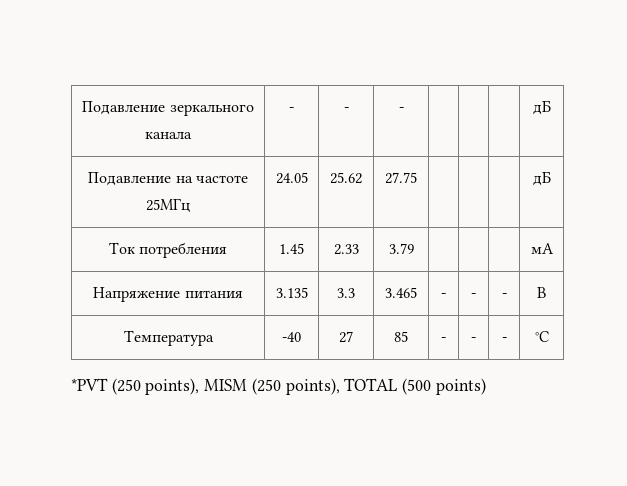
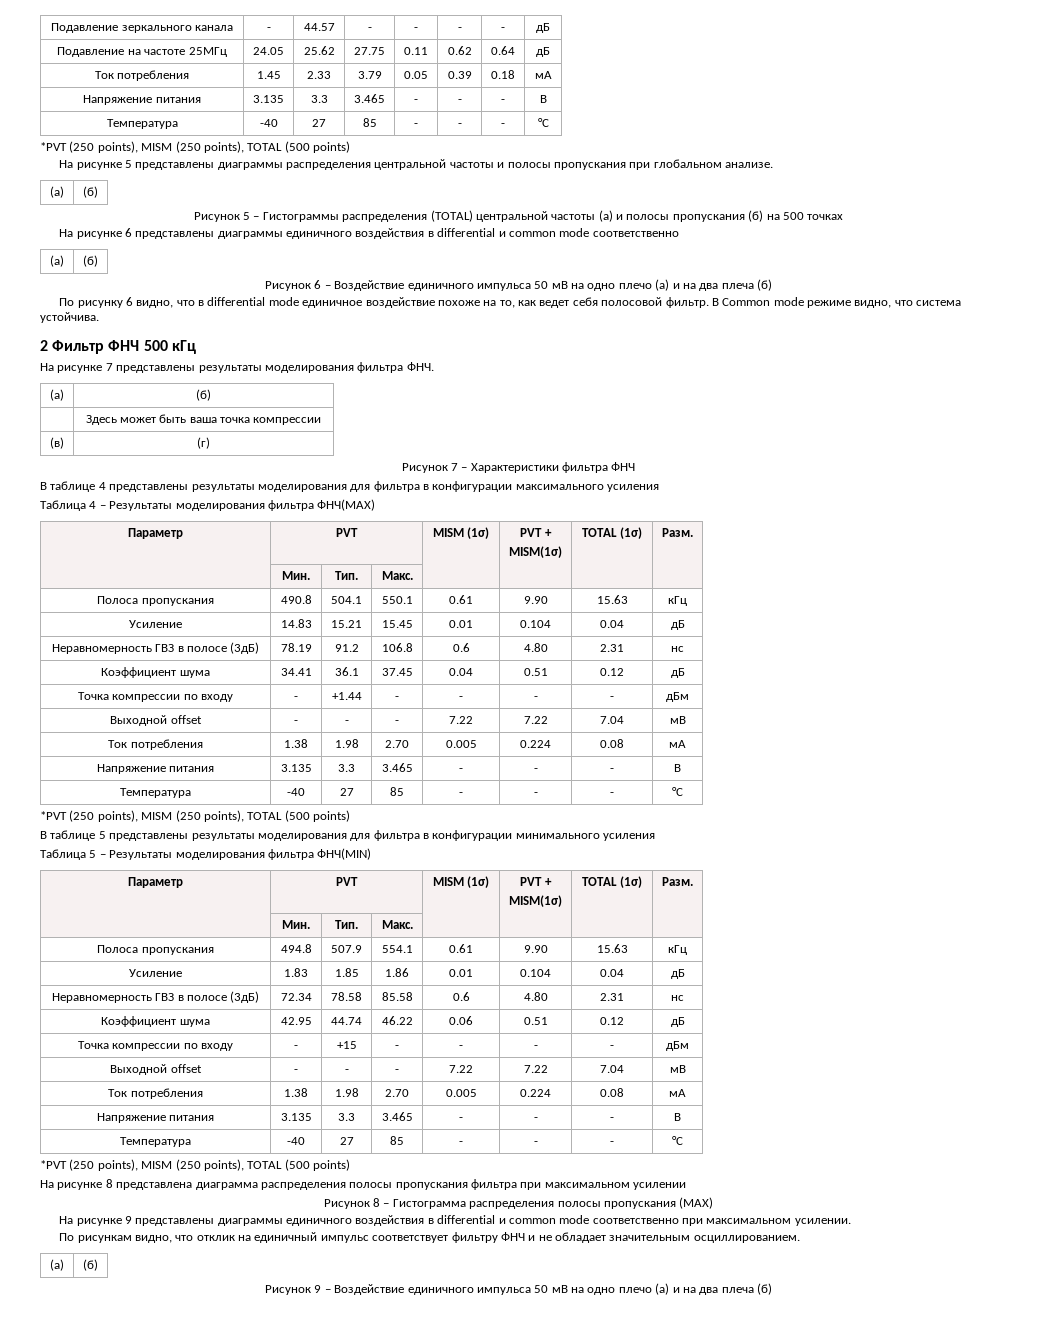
- Подавление зеркального канала | - | - | - | | | | дБ
+ Подавление зеркального канала | - | 44.57 | - | - | - | - | дБ
- Подавление на частоте 25МГц | 24.05 | 25.62 | 27.75 | | | | дБ
+ Подавление на частоте 25МГц | 24.05 | 25.62 | 27.75 | 0.11 | 0.62 | 0.64 | дБ
- Ток потребления | 1.45 | 2.33 | 3.79 | | | | мА
+ Ток потребления | 1.45 | 2.33 | 3.79 | 0.05 | 0.39 | 0.18 | мА
+ На рисунке 5 представлены диаграммы распределения центральной частоты и полосы пропускания при глобальном анализе.
+ (а) | (б)
+ Рисунок 5 – Гистограммы распределения (TOTAL) центральной частоты (а) и полосы пропускания (б) на 500 точках
+ На рисунке 6 представлены диаграммы единичного воздействия в differential и common mode соответственно
+ (а) | (б)
+ Рисунок 6 – Воздействие единичного импульса 50 мВ на одно плечо (а) и на два плеча (б)
+ По рисунку 6 видно, что в differential mode единичное воздействие похоже на то, как ведет себя полосовой фильтр. В Common mode режиме видно, что система устойчива.
+ 2 Фильтр ФНЧ 500 кГц
+ На рисунке 7 представлены результаты моделирования фильтра ФНЧ.
+ (а) | (б)
+ | Здесь может быть ваша точка компрессии
+ (в) | (г)
+ Рисунок 7 – Характеристики фильтра ФНЧ
+ В таблице 4 представлены результаты моделирования для фильтра в конфигурации максимального усиления
+ Таблица 4 – Результаты моделирования фильтра ФНЧ(MAX)
+ Параметр | PVT | MISM (1σ) | PVT +
+ MISM(1σ) | TOTAL (1σ) | Разм.
+ | Мин. | Тип. | Макс. | | | |
+ Полоса пропускания | 490.8 | 504.1 | 550.1 | 0.61 | 9.90 | 15.63 | кГц
+ Усиление | 14.83 | 15.21 | 15.45 | 0.01 | 0.104 | 0.04 | дБ
+ Неравномерность ГВЗ в полосе (3дБ) | 78.19 | 91.2 | 106.8 | 0.6 | 4.80 | 2.31 | нс
+ Коэффициент шума | 34.41 | 36.1 | 37.45 | 0.04 | 0.51 | 0.12 | дБ
+ Точка компрессии по входу | - | +1.44 | - | - | - | - | дБм
+ Выходной offset | - | - | - | 7.22 | 7.22 | 7.04 | мВ
+ Ток потребления | 1.38 | 1.98 | 2.70 | 0.005 | 0.224 | 0.08 | мА
+ Напряжение питания | 3.135 | 3.3 | 3.465 | - | - | - | В
+ Температура | -40 | 27 | 85 | - | - | - | °С
+ *PVT (250 points), MISM (250 points), TOTAL (500 points)
+ В таблице 5 представлены результаты моделирования для фильтра в конфигурации минимального усиления
+ Таблица 5 – Результаты моделирования фильтра ФНЧ(MIN)
+ Параметр | PVT | MISM (1σ) | PVT +
+ MISM(1σ) | TOTAL (1σ) | Разм.
+ | Мин. | Тип. | Макс. | | | |
+ Полоса пропускания | 494.8 | 507.9 | 554.1 | 0.61 | 9.90 | 15.63 | кГц
+ Усиление | 1.83 | 1.85 | 1.86 | 0.01 | 0.104 | 0.04 | дБ
+ Неравномерность ГВЗ в полосе (3дБ) | 72.34 | 78.58 | 85.58 | 0.6 | 4.80 | 2.31 | нс
+ Коэффициент шума | 42.95 | 44.74 | 46.22 | 0.06 | 0.51 | 0.12 | дБ
+ Точка компрессии по входу | - | +15 | - | - | - | - | дБм
+ Выходной offset | - | - | - | 7.22 | 7.22 | 7.04 | мВ
+ Ток потребления | 1.38 | 1.98 | 2.70 | 0.005 | 0.224 | 0.08 | мА
+ Напряжение питания | 3.135 | 3.3 | 3.465 | - | - | - | В
+ Температура | -40 | 27 | 85 | - | - | - | °С
+ *PVT (250 points), MISM (250 points), TOTAL (500 points)
+ На рисунке 8 представлена диаграмма распределения полосы пропускания фильтра при максимальном усилении
+ Рисунок 8 – Гистограмма распределения полосы пропускания (MAX)
+ На рисунке 9 представлены диаграммы единичного воздействия в differential и common mode соответственно при максимальном усилении.
+ По рисункам видно, что отклик на единичный импульс соответствует фильтру ФНЧ и не обладает значительным осциллированием.
+ (а) | (б)
+ Рисунок 9 – Воздействие единичного импульса 50 мВ на одно плечо (а) и на два плеча (б)

